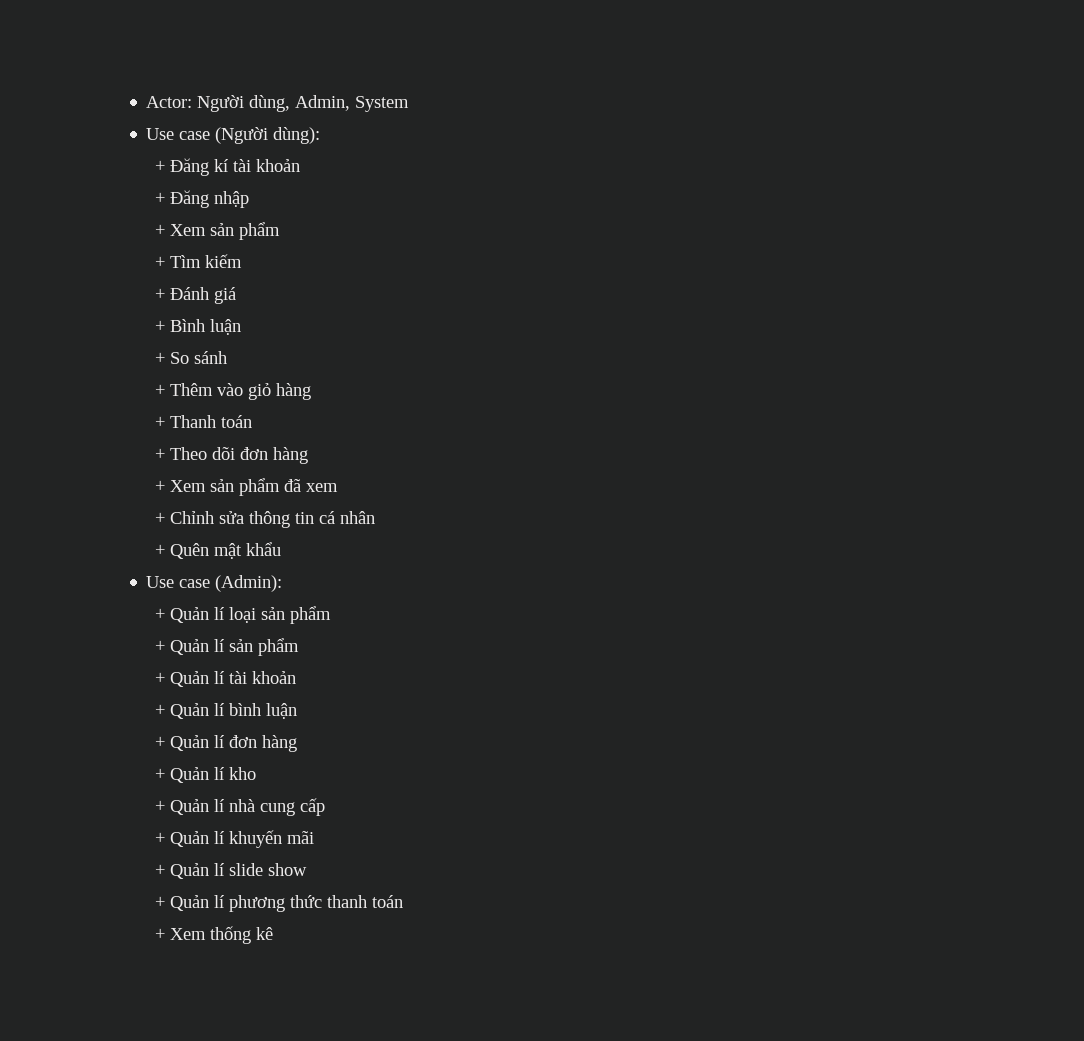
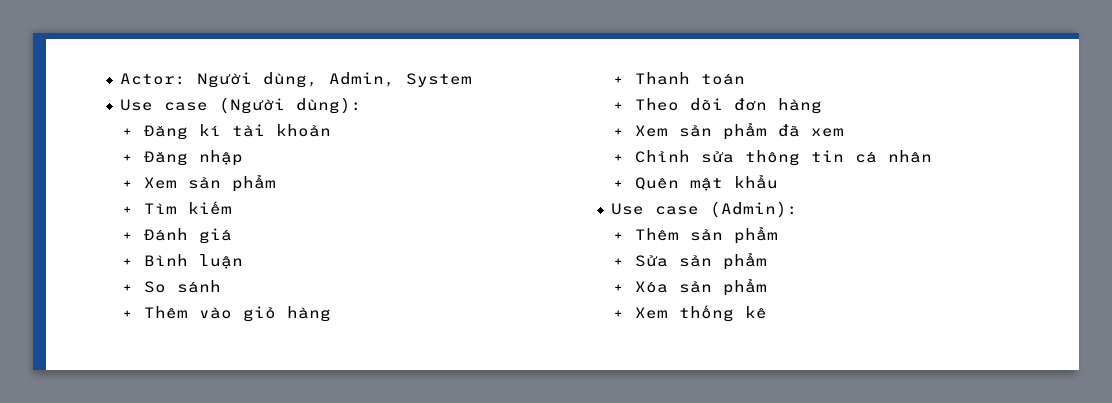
- + Quản lí loại sản phẩm
- + Quản lí sản phẩm
- + Quản lí tài khoản
- + Quản lí bình luận
- + Quản lí đơn hàng
- + Quản lí kho
- + Quản lí nhà cung cấp
- + Quản lí khuyến mãi
- + Quản lí slide show
- + Quản lí phương thức thanh toán
+ + Thêm sản phẩm
+ + Sửa sản phẩm
+ + Xóa sản phẩm

